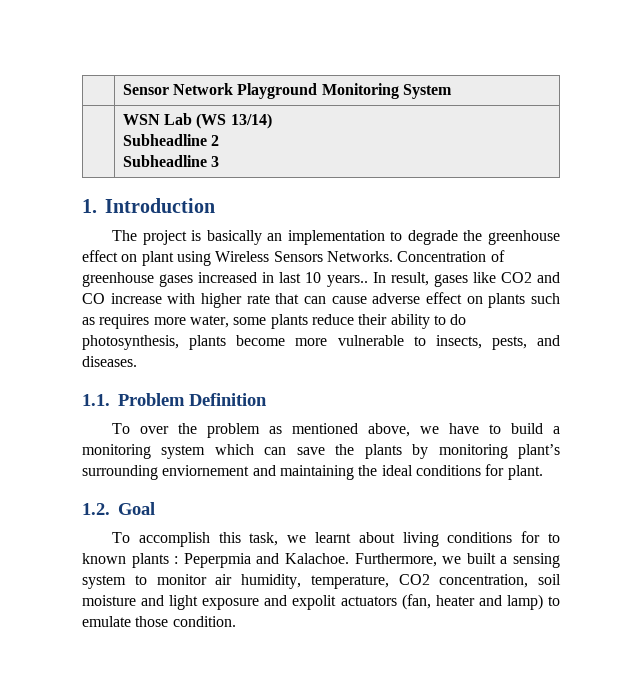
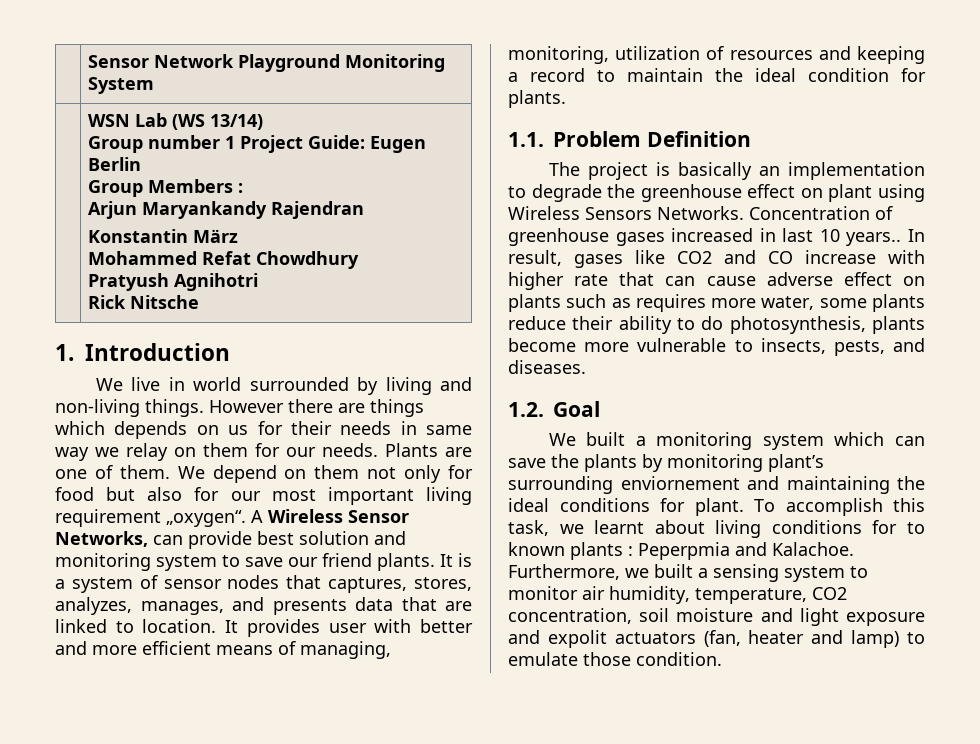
  | WSN Lab (WS 13/14)
- Subheadline 2
- Subheadline 3
+ Group number 1 Project Guide: Eugen Berlin
+ Group Members :
+ Arjun Maryankandy Rajendran
+ Konstantin März
+ Mohammed Refat Chowdhury
+ Pratyush Agnihotri
+ Rick Nitsche
  1. Introduction
+ We live in world surrounded by living and non-living things. However there are things which depends on us for their needs in same way we relay on them for our needs. Plants are one of them. We depend on them not only for food but also for our most important living requirement „oxygen“. A Wireless Sensor Networks, can provide best solution and monitoring system to save our friend plants. It is a system of sensor nodes that captures, stores, analyzes, manages, and presents data that are linked to location. It provides user with better and more efficient means of managing, monitoring, utilization of resources and keeping a record to maintain the ideal condition for plants.
+ 1.1. Problem Definition
- 1.1. Problem Definition
- To over the problem as mentioned above, we have to build a monitoring system which can save the plants by monitoring plant’s surrounding enviornement and maintaining the ideal conditions for plant.
  1.2. Goal
- To accomplish this task, we learnt about living conditions for to known plants : Peperpmia and Kalachoe.
+ We built a monitoring system which can save the plants by monitoring plant’s surrounding enviornement and maintaining the ideal conditions for plant. To accomplish this task, we learnt about living conditions for to known plants : Peperpmia and Kalachoe.

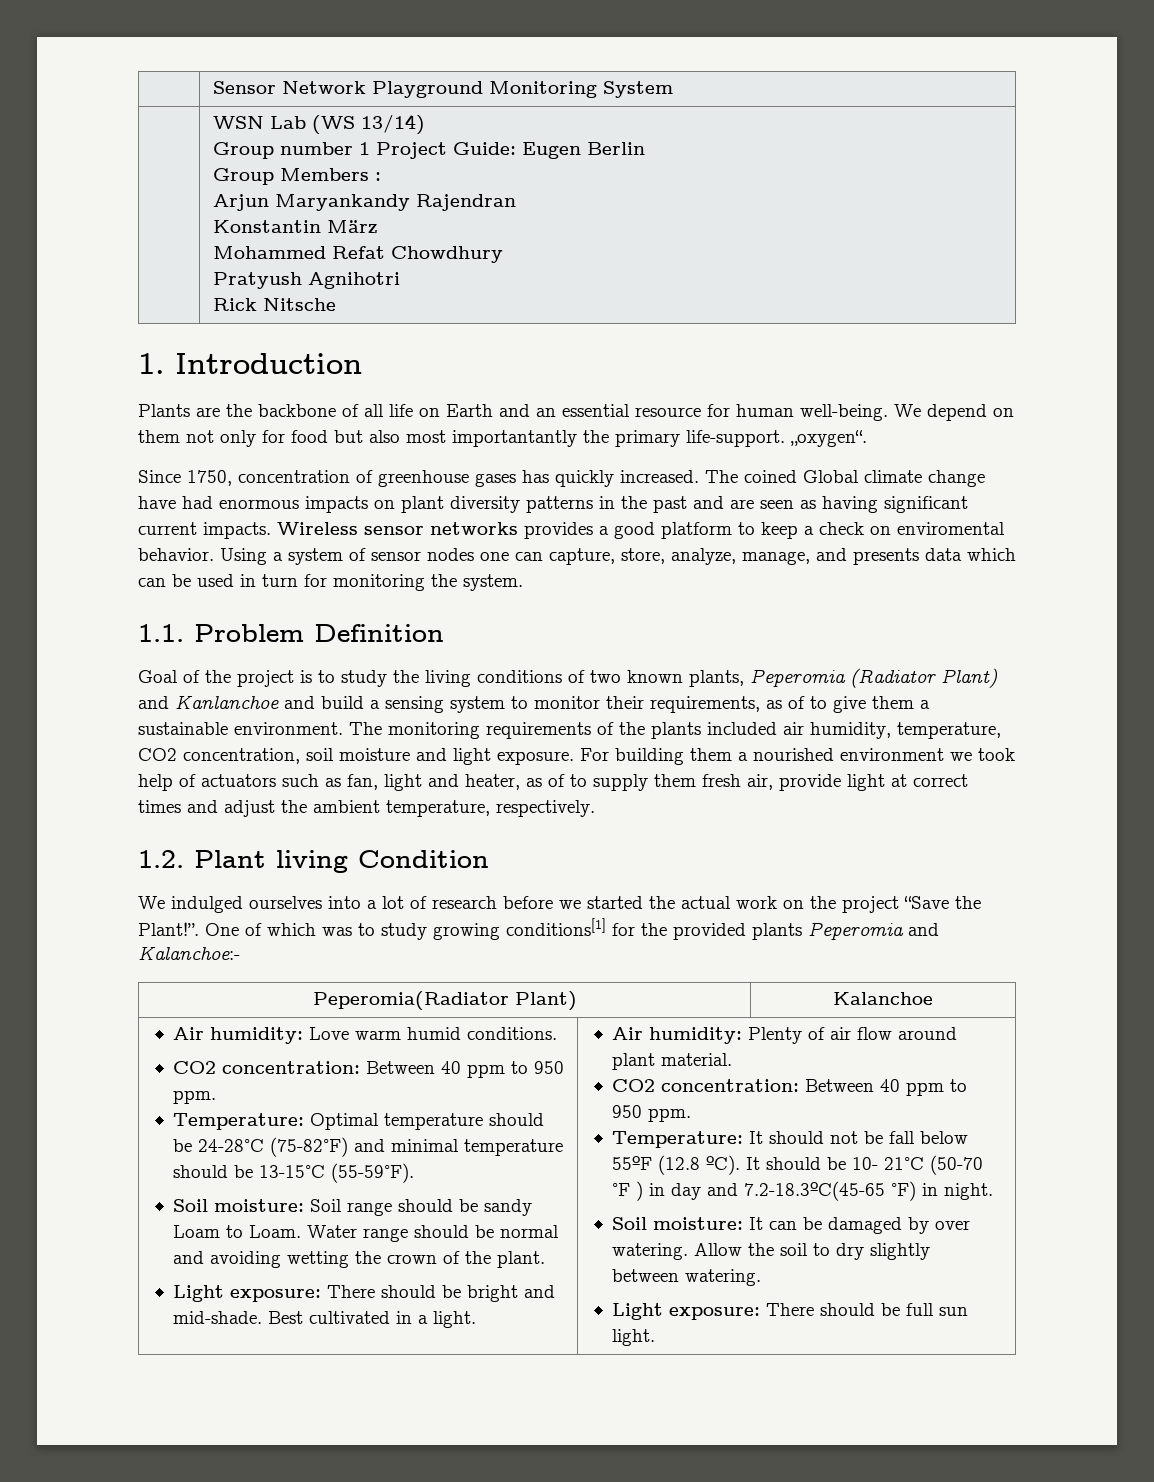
- We live in world surrounded by living and non-living things. However there are things which depends on us for their needs in same way we relay on them for our needs. Plants are one of them.
+ Plants are the backbone of all life on Earth and an essential resource for human well-being.
- We depend on them not only for food but also for our most important living requirement „oxygen“. A Wireless Sensor Networks, can provide best solution and monitoring system to save our friend plants. It is a system of sensor nodes that captures, stores, analyzes, manages, and presents data that are linked to location. It provides user with better and more efficient means of managing, monitoring, utilization of resources and keeping a record to maintain the ideal condition for plants.
+ We depend on them not only for food but also most importantantly the primary life-support. „oxygen“.
+ Since 1750, concentration of greenhouse gases has quickly increased. The coined Global climate change have had enormous impacts on plant diversity patterns in the past and are seen as having significant current impacts. Wireless sensor networks provides a good platform to keep a check on enviromental behavior. Using a system of sensor nodes one can capture, store, analyze, manage, and presents data which can be used in turn for monitoring the system.
  1.1. Problem Definition
- The project is basically an implementation to degrade the greenhouse effect on plant using Wireless Sensors Networks. Concentration of greenhouse gases increased in last 10 years.. In result, gases like CO2 and CO increase with higher rate that can cause adverse effect on plants such as requires more water, some plants reduce their ability to do photosynthesis, plants become more vulnerable to insects, pests, and diseases.
- 1.2. Goal
- We built a monitoring system which can save the plants by monitoring plant’s surrounding enviornement and maintaining the ideal conditions for plant. To accomplish this task, we learnt about living conditions for to known plants : Peperpmia and Kalachoe. Furthermore, we built a sensing system to monitor air humidity, temperature, CO2 concentration, soil moisture and light exposure and expolit actuators (fan, heater and lamp) to emulate those condition.
+ Goal of the project is to study the living conditions of two known plants, Peperomia (Radiator Plant) and Kanlanchoe and build a sensing system to monitor their requirements, as of to give them a sustainable environment. The monitoring requirements of the plants included air humidity, temperature, CO2 concentration, soil moisture and light exposure. For building them a nourished environment we took help of actuators such as fan, light and heater, as of to supply them fresh air, provide light at correct times and adjust the ambient temperature, respectively.
+ 1.2. Plant living Condition
+ We indulged ourselves into a lot of research before we started the actual work on the project “Save the Plant!”. One of which was to study growing conditions[1] for the provided plants Peperomia and Kalanchoe:-
+ Peperomia(Radiator Plant) | Kalanchoe
+ Air humidity: Love warm humid conditions.
+ CO2 concentration: Between 40 ppm to 950 ppm.
+ Temperature: Optimal temperature should be 24-28°C (75-82°F) and minimal temperature should be 13-15°C (55-59°F).
+ Soil moisture: Soil range should be sandy Loam to Loam. Water range should be normal and avoiding wetting the crown of the plant.
+ Light exposure: There should be bright and mid-shade. Best cultivated in a light. | Air humidity: Plenty of air flow around plant material.
+ CO2 concentration: Between 40 ppm to 950 ppm.
+ Temperature: It should not be fall below 55ºF (12.8 ºC). It should be 10- 21°C (50-70 °F ) in day and 7.2-18.3ºC(45-65 °F) in night.
+ Soil moisture: It can be damaged by over watering. Allow the soil to dry slightly between watering.
+ Light exposure: There should be full sun light.

